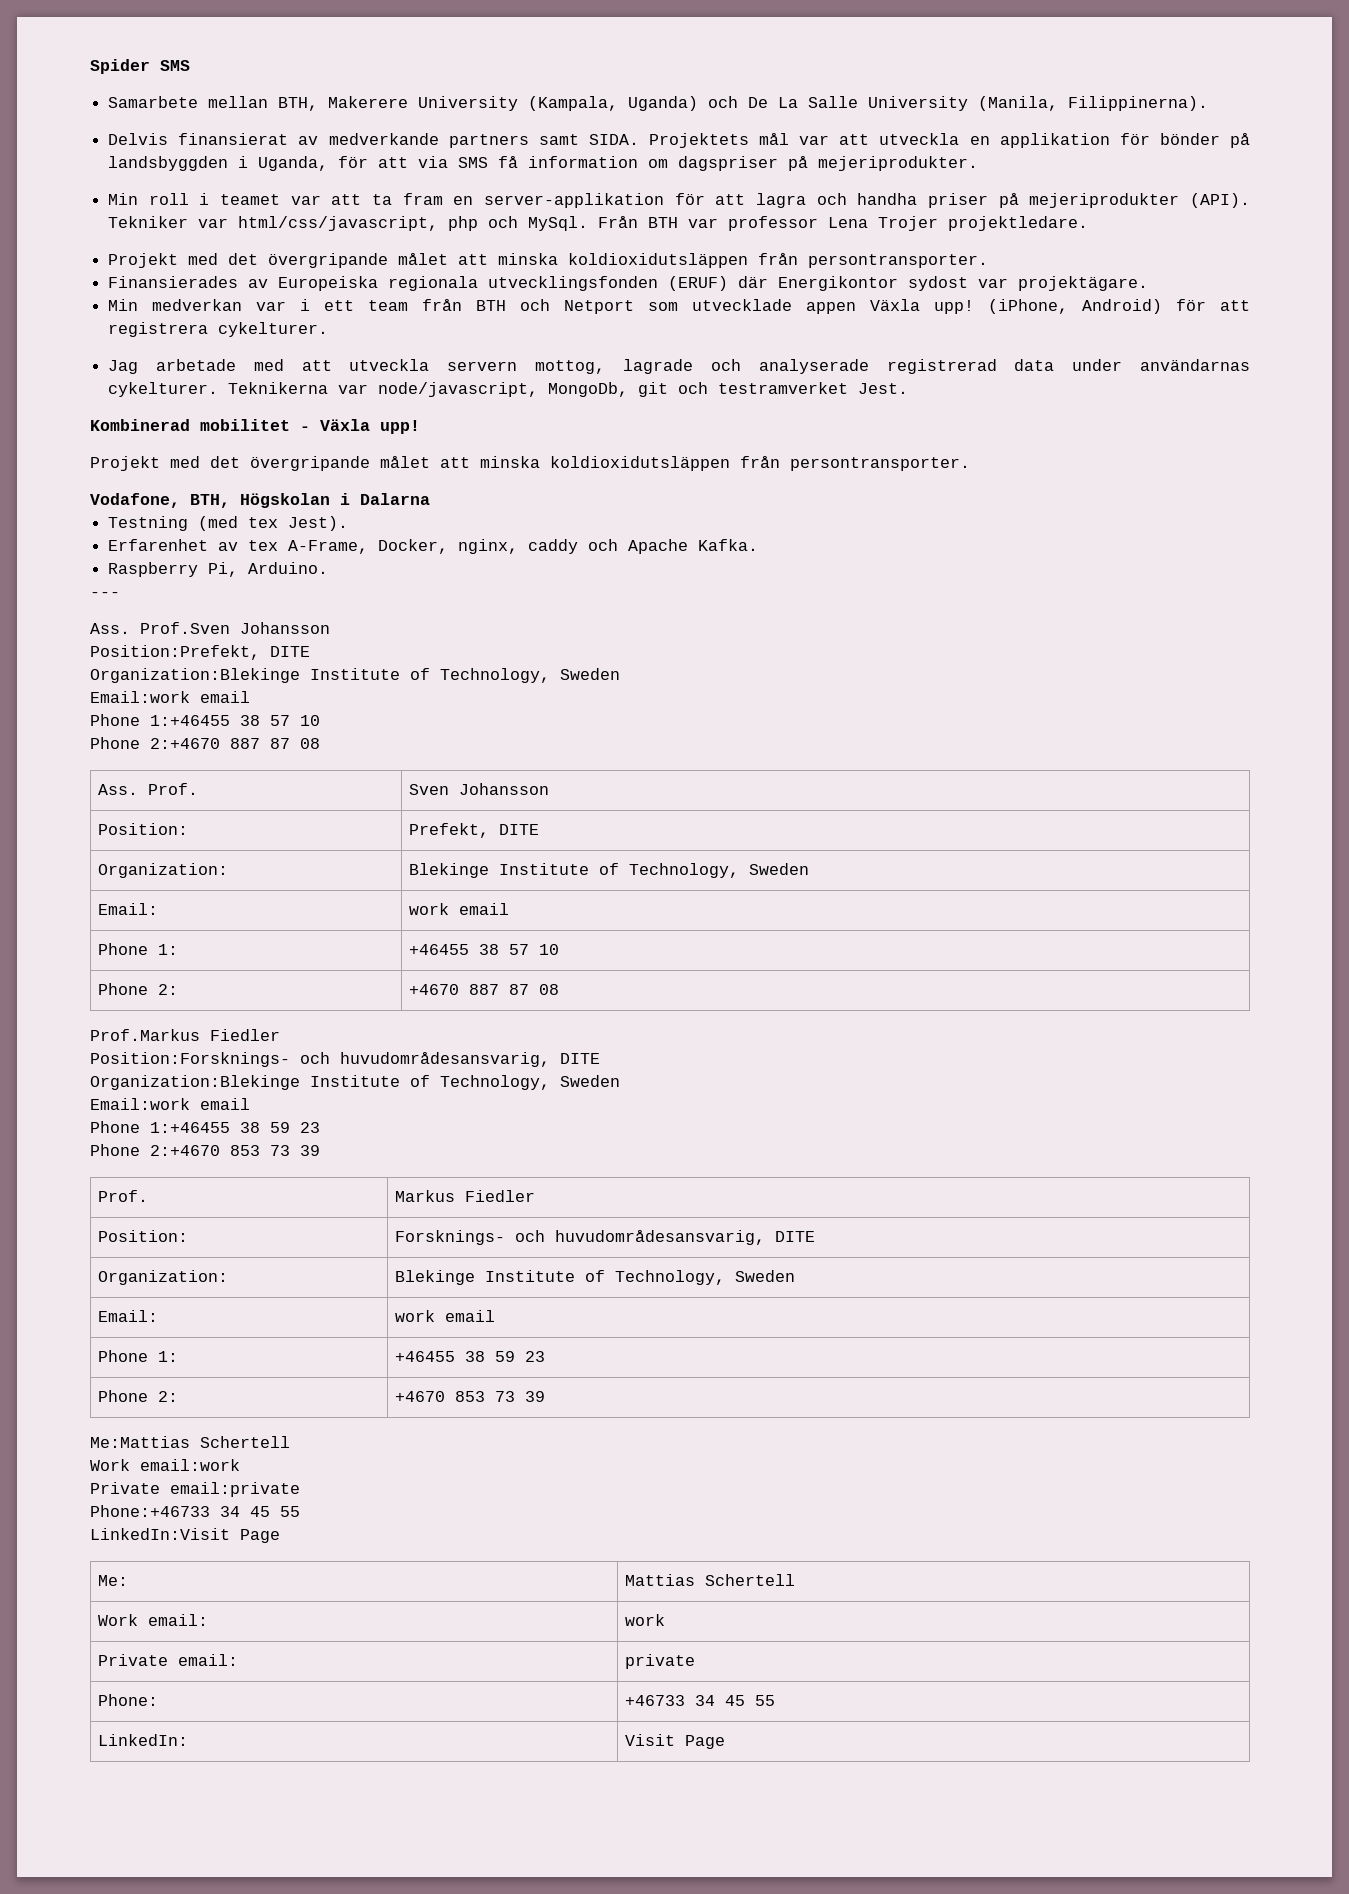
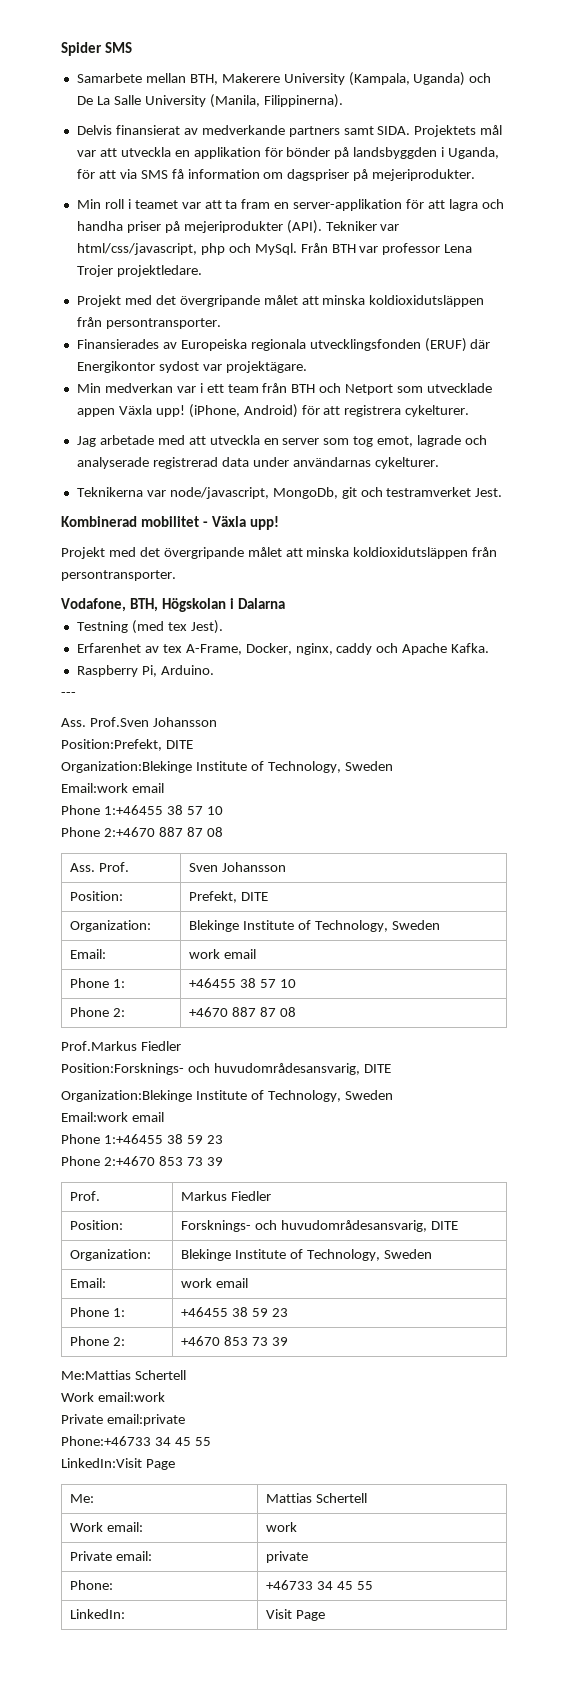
- Jag arbetade med att utveckla servern mottog, lagrade och analyserade registrerad data under användarnas cykelturer. Teknikerna var node/javascript, MongoDb, git och testramverket Jest.
+ Jag arbetade med att utveckla en server som tog emot, lagrade och analyserade registrerad data under användarnas cykelturer.
+ Teknikerna var node/javascript, MongoDb, git och testramverket Jest.

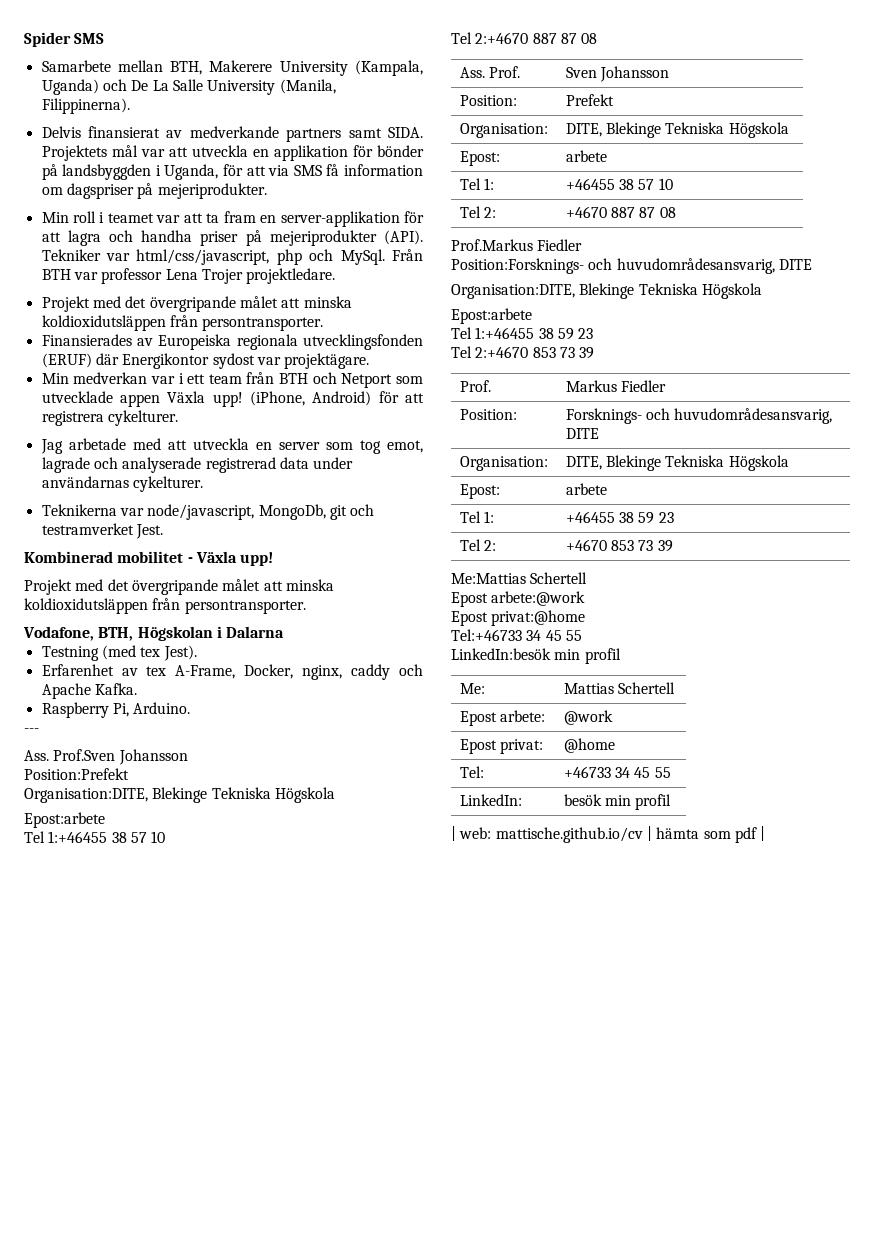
- Position:Prefekt, DITE
- Organization:Blekinge Institute of Technology, Sweden
- Email:work email
- Phone 1:+46455 38 57 10
+ Position:Prefekt
+ Organisation:DITE, Blekinge Tekniska Högskola
+ Epost:arbete
+ Tel 1:+46455 38 57 10
- Phone 2:+4670 887 87 08
+ Tel 2:+4670 887 87 08
- Position: | Prefekt, DITE
- Organization: | Blekinge Institute of Technology, Sweden
- Email: | work email
- Phone 1: | +46455 38 57 10
+ Position: | Prefekt
+ Organisation: | DITE, Blekinge Tekniska Högskola
+ Epost: | arbete
+ Tel 1: | +46455 38 57 10
- Phone 2: | +4670 887 87 08
+ Tel 2: | +4670 887 87 08
  Position:Forsknings- och huvudområdesansvarig, DITE
- Organization:Blekinge Institute of Technology, Sweden
- Email:work email
- Phone 1:+46455 38 59 23
+ Organisation:DITE, Blekinge Tekniska Högskola
+ Epost:arbete
+ Tel 1:+46455 38 59 23
- Phone 2:+4670 853 73 39
+ Tel 2:+4670 853 73 39
  Position: | Forsknings- och huvudområdesansvarig, DITE
- Organization: | Blekinge Institute of Technology, Sweden
- Email: | work email
- Phone 1: | +46455 38 59 23
+ Organisation: | DITE, Blekinge Tekniska Högskola
+ Epost: | arbete
+ Tel 1: | +46455 38 59 23
- Phone 2: | +4670 853 73 39
+ Tel 2: | +4670 853 73 39
- Work email:work
- Private email:private
- Phone:+46733 34 45 55
- LinkedIn:Visit Page
+ Epost arbete:@work
+ Epost privat:@home
+ Tel:+46733 34 45 55
+ LinkedIn:besök min profil
- Work email: | work
- Private email: | private
- Phone: | +46733 34 45 55
+ Epost arbete: | @work
+ Epost privat: | @home
+ Tel: | +46733 34 45 55
- LinkedIn: | Visit Page
+ LinkedIn: | besök min profil
+ | web: mattische.github.io/cv | hämta som pdf |

